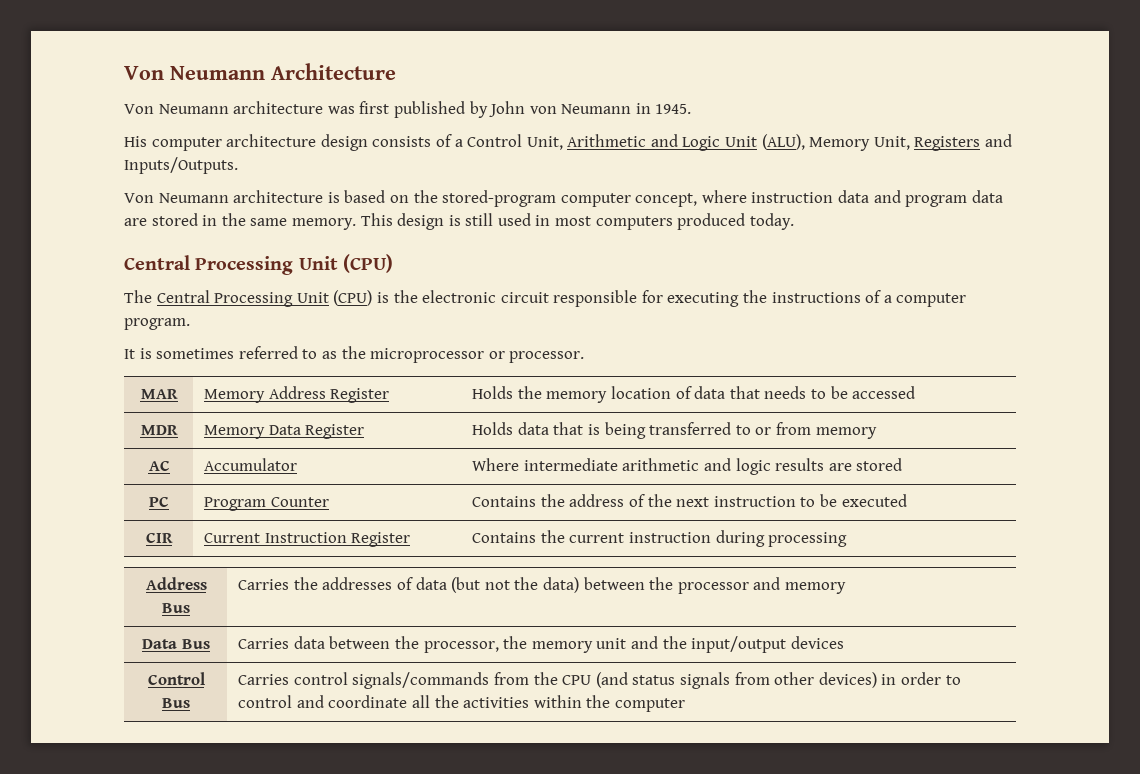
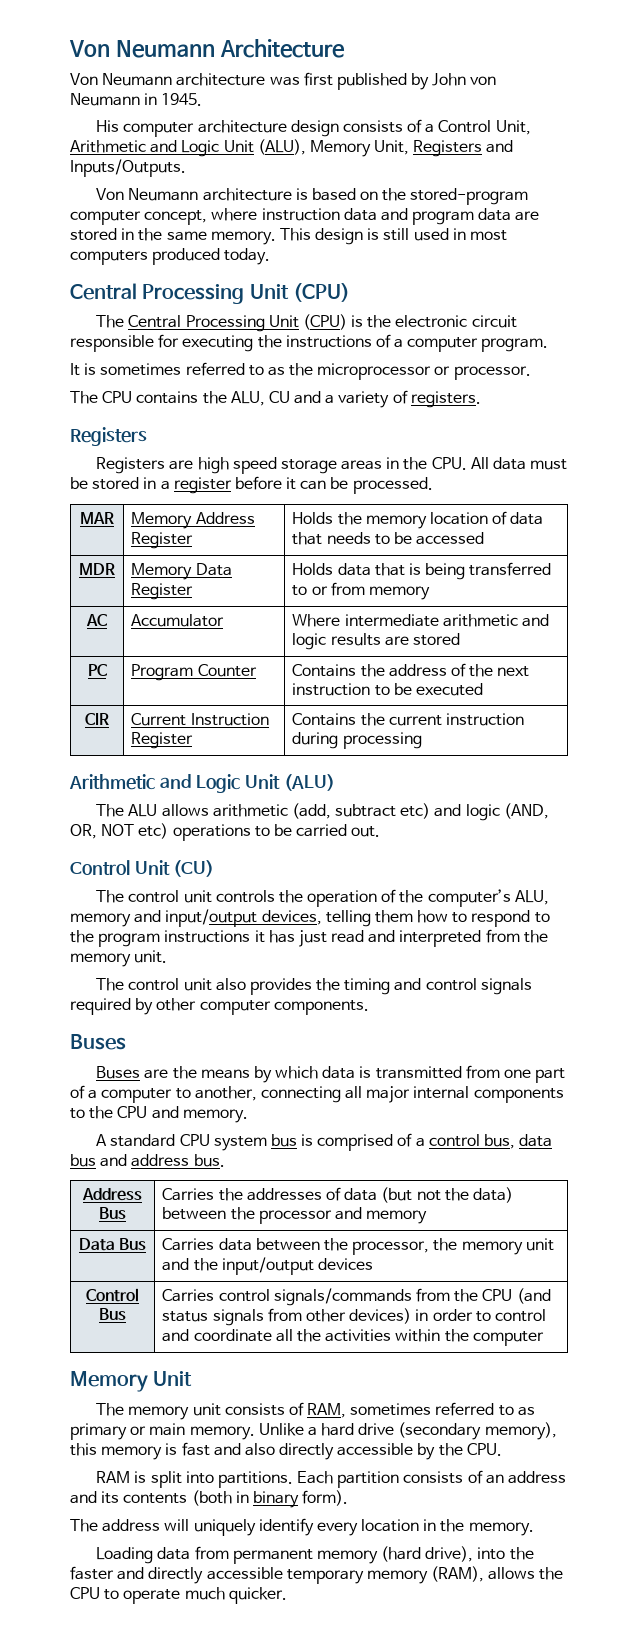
+ The CPU contains the ALU, CU and a variety of registers.
+ Registers
+ Registers are high speed storage areas in the CPU. All data must be stored in a register before it can be processed.
+ Arithmetic and Logic Unit (ALU)
+ The ALU allows arithmetic (add, subtract etc) and logic (AND, OR, NOT etc) operations to be carried out.
+ Control Unit (CU)
+ The control unit controls the operation of the computer’s ALU, memory and input/output devices, telling them how to respond to the program instructions it has just read and interpreted from the memory unit.
+ The control unit also provides the timing and control signals required by other computer components.
+ Buses
+ Buses are the means by which data is transmitted from one part of a computer to another, connecting all major internal components to the CPU and memory.
+ A standard CPU system bus is comprised of a control bus, data bus and address bus.
+ Memory Unit
+ The memory unit consists of RAM, sometimes referred to as primary or main memory. Unlike a hard drive (secondary memory), this memory is fast and also directly accessible by the CPU.
+ RAM is split into partitions. Each partition consists of an address and its contents (both in binary form).
+ The address will uniquely identify every location in the memory.
+ Loading data from permanent memory (hard drive), into the faster and directly accessible temporary memory (RAM), allows the CPU to operate much quicker.

